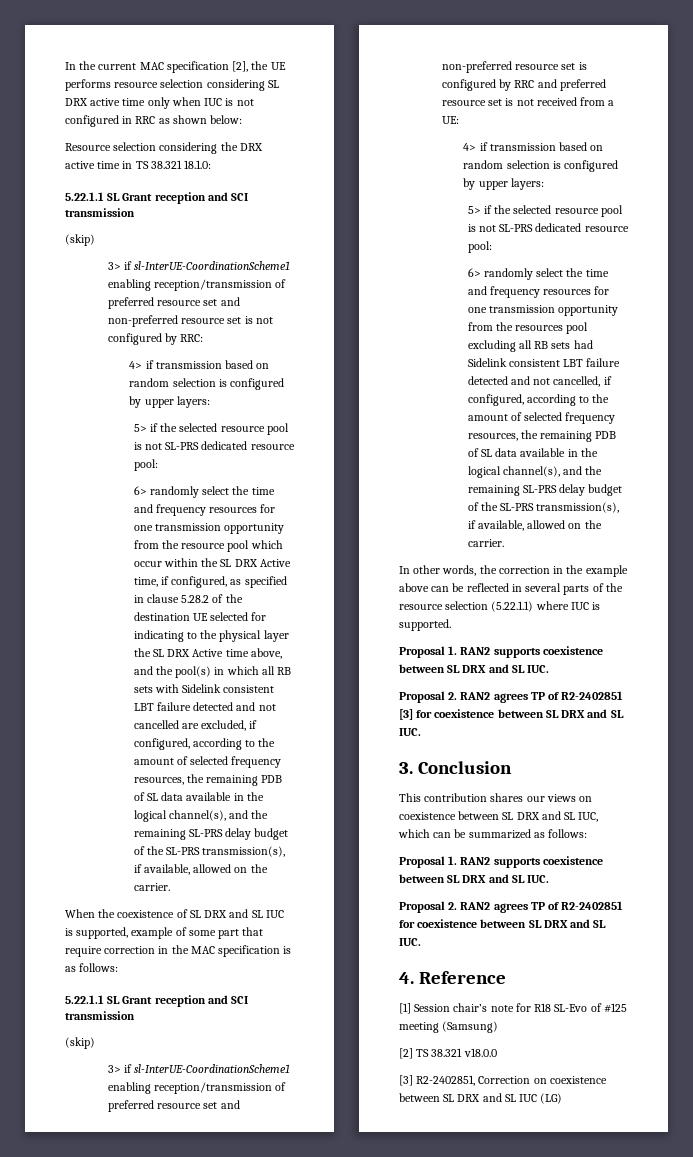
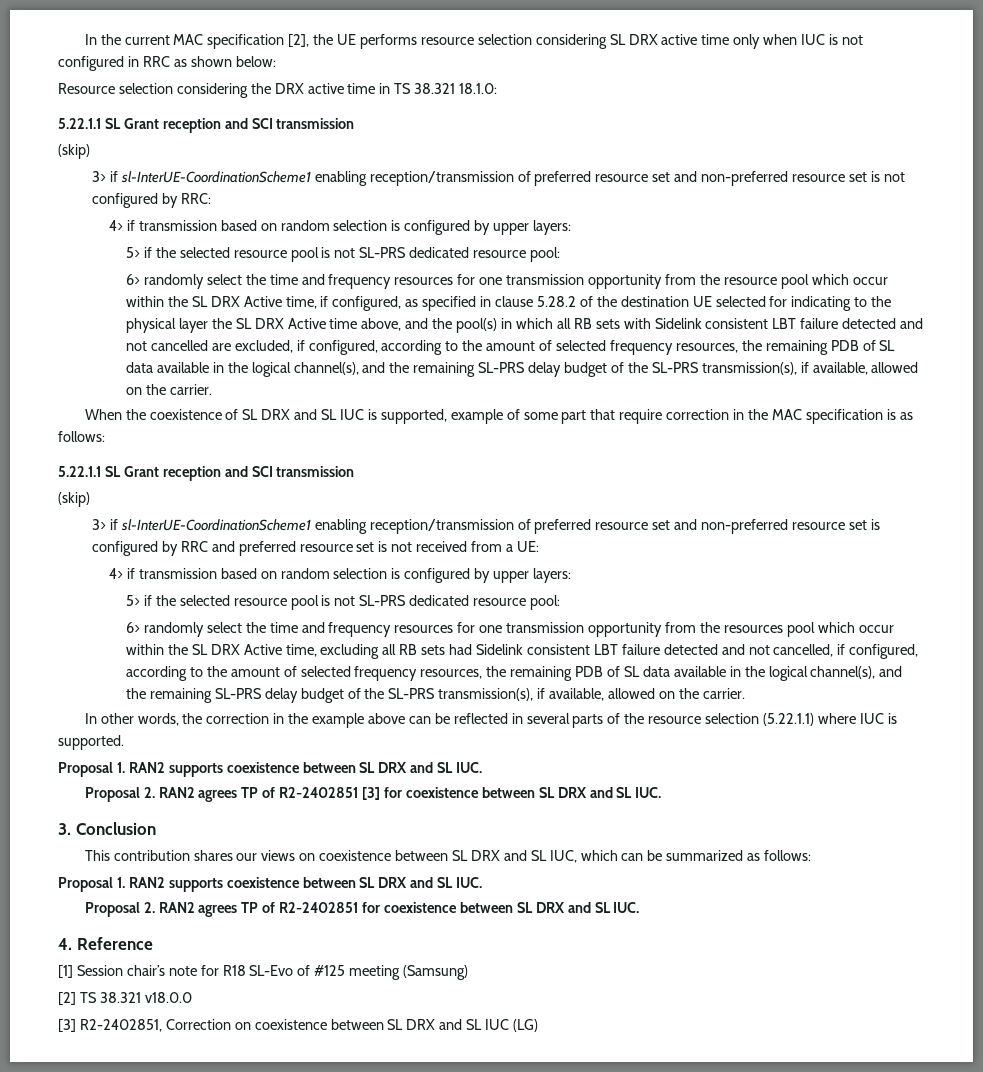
- 6> randomly select the time and frequency resources for one transmission opportunity from the resources pool excluding all RB sets had Sidelink consistent LBT failure detected and not cancelled, if configured, according to the amount of selected frequency resources, the remaining PDB of SL data available in the logical channel(s), and the remaining SL-PRS delay budget of the SL-PRS transmission(s), if available, allowed on the carrier.
+ 6> randomly select the time and frequency resources for one transmission opportunity from the resources pool which occur within the SL DRX Active time, excluding all RB sets had Sidelink consistent LBT failure detected and not cancelled, if configured, according to the amount of selected frequency resources, the remaining PDB of SL data available in the logical channel(s), and the remaining SL-PRS delay budget of the SL-PRS transmission(s), if available, allowed on the carrier.

